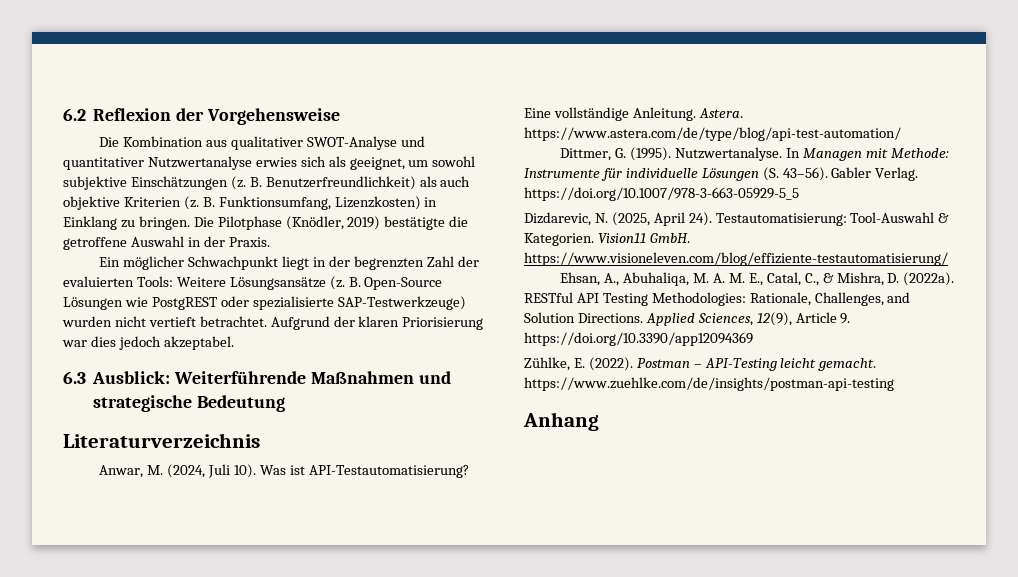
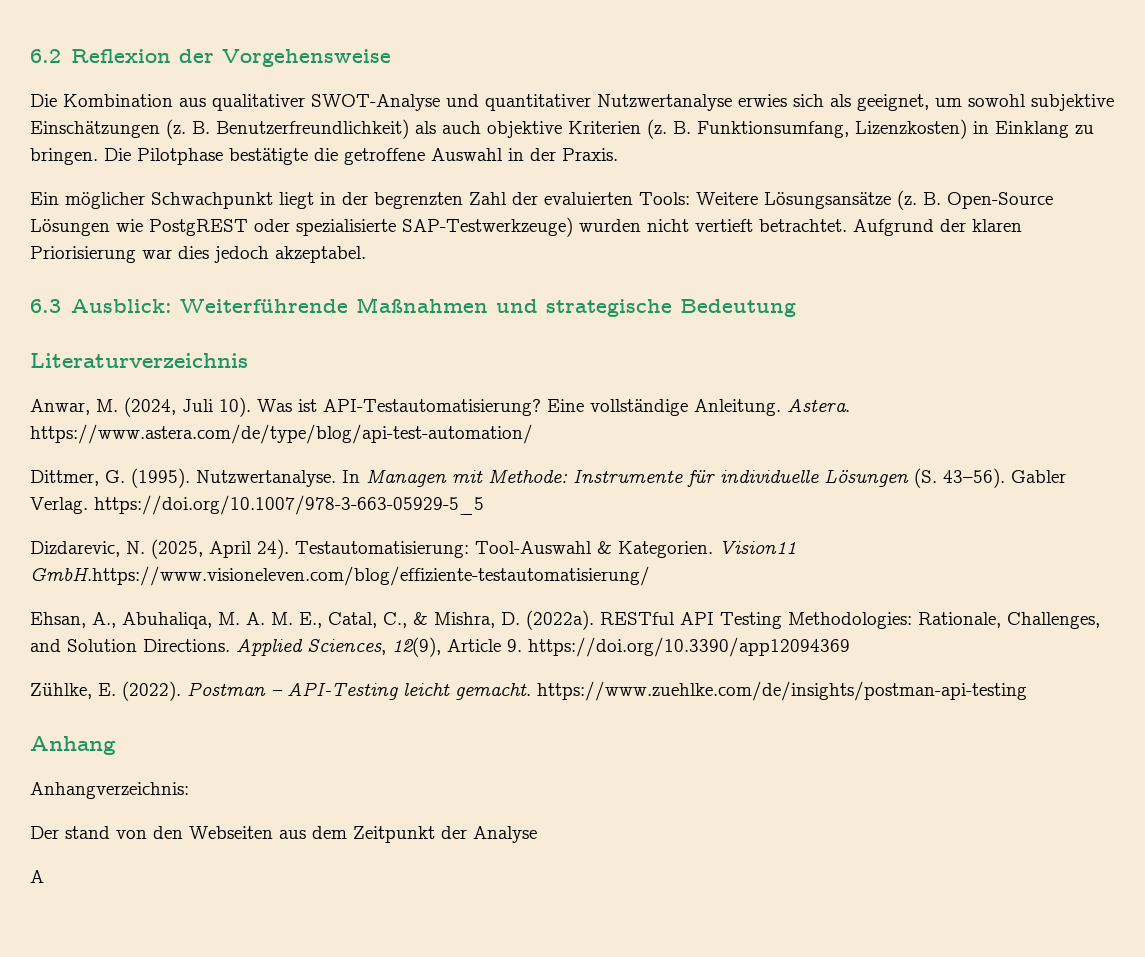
- Die Pilotphase (Knödler, 2019) bestätigte die getroffene Auswahl in der Praxis.
+ Die Pilotphase bestätigte die getroffene Auswahl in der Praxis.
- Vision11 GmbH. https://www.visioneleven.com/blog/effiziente-testautomatisierung/
+ Vision11 GmbH.https://www.visioneleven.com/blog/effiziente-testautomatisierung/
+ Anhangverzeichnis:
+ Der stand von den Webseiten aus dem Zeitpunkt der Analyse
+ A

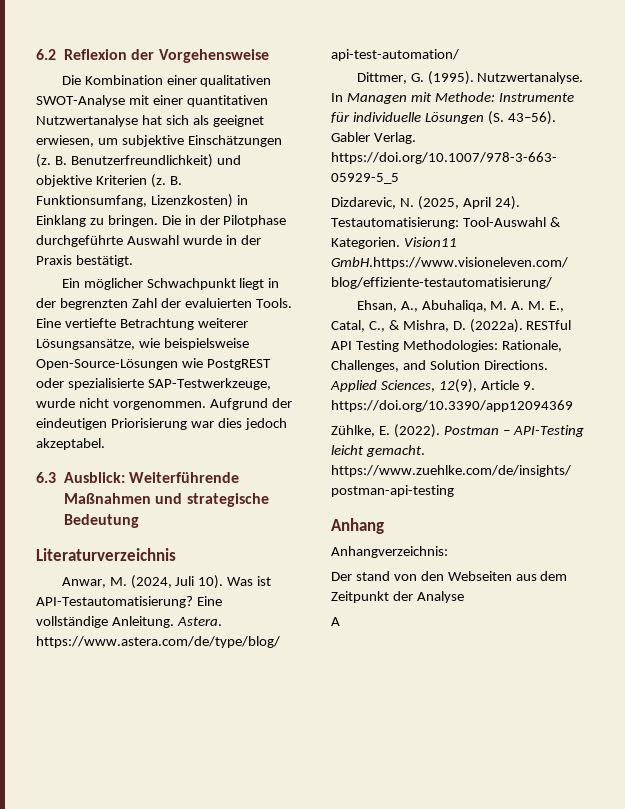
- Die Kombination aus qualitativer SWOT-Analyse und quantitativer Nutzwertanalyse erwies sich als geeignet, um sowohl subjektive Einschätzungen (z.
+ Die Kombination einer qualitativen SWOT-Analyse mit einer quantitativen Nutzwertanalyse hat sich als geeignet erwiesen, um subjektive Einschätzungen (z.
- B. Benutzerfreundlichkeit) als auch objektive Kriterien (z.
+ B. Benutzerfreundlichkeit) und objektive Kriterien (z.
- Die Pilotphase bestätigte die getroffene Auswahl in der Praxis.
+ Die in der Pilotphase durchgeführte Auswahl wurde in der Praxis bestätigt.
- Ein möglicher Schwachpunkt liegt in der begrenzten Zahl der evaluierten Tools: Weitere Lösungsansätze (z. B. Open-Source Lösungen wie PostgREST oder spezialisierte SAP-Testwerkzeuge) wurden nicht vertieft betrachtet.
+ Ein möglicher Schwachpunkt liegt in der begrenzten Zahl der evaluierten Tools. Eine vertiefte Betrachtung weiterer Lösungsansätze, wie beispielsweise Open-Source-Lösungen wie PostgREST oder spezialisierte SAP-Testwerkzeuge, wurde nicht vorgenommen.
- Aufgrund der klaren Priorisierung war dies jedoch akzeptabel.
+ Aufgrund der eindeutigen Priorisierung war dies jedoch akzeptabel.

